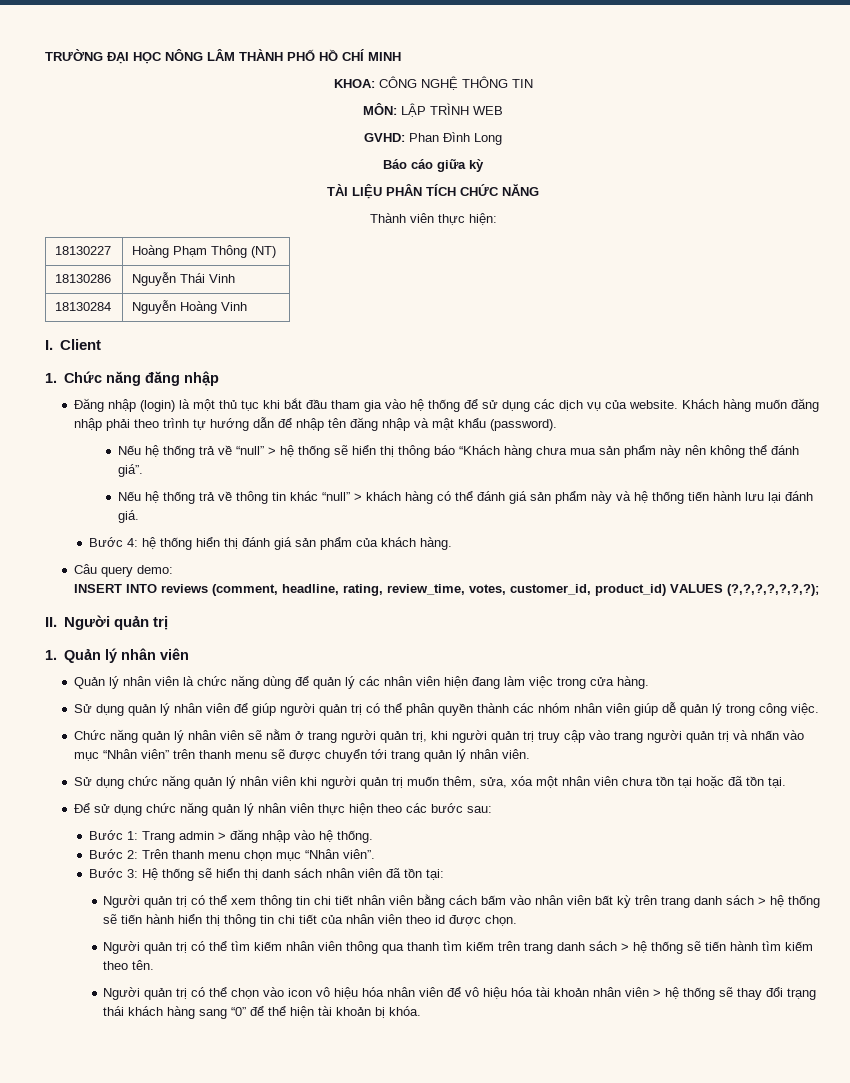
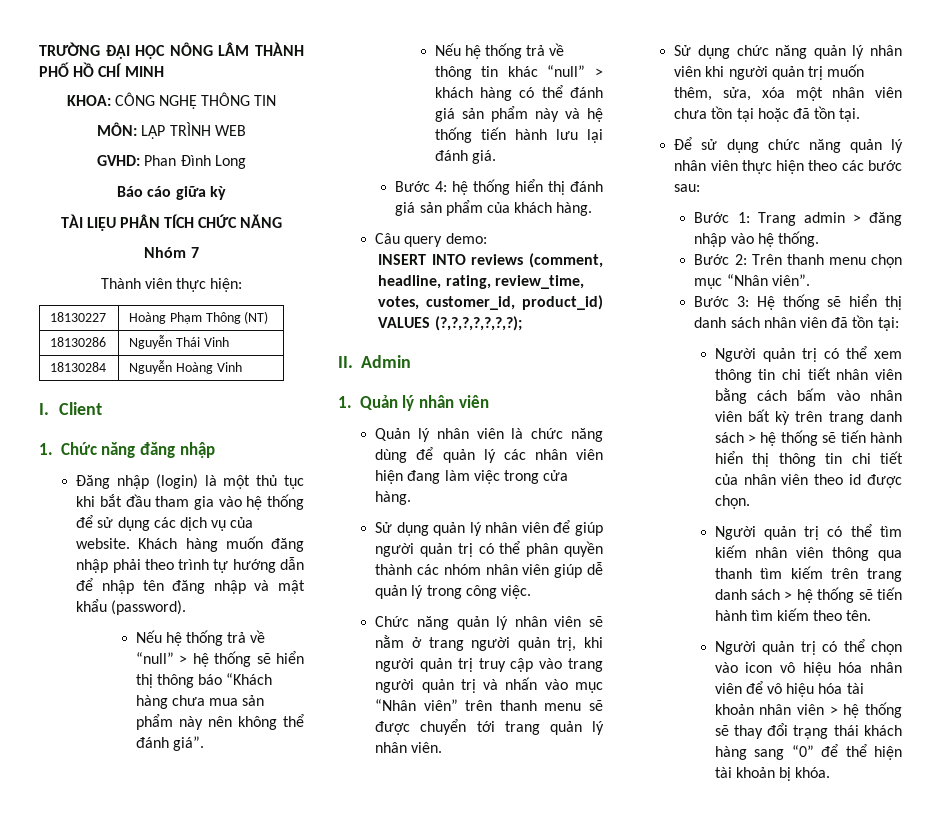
+ Nhóm 7
- II. Người quản trị
+ II. Admin

